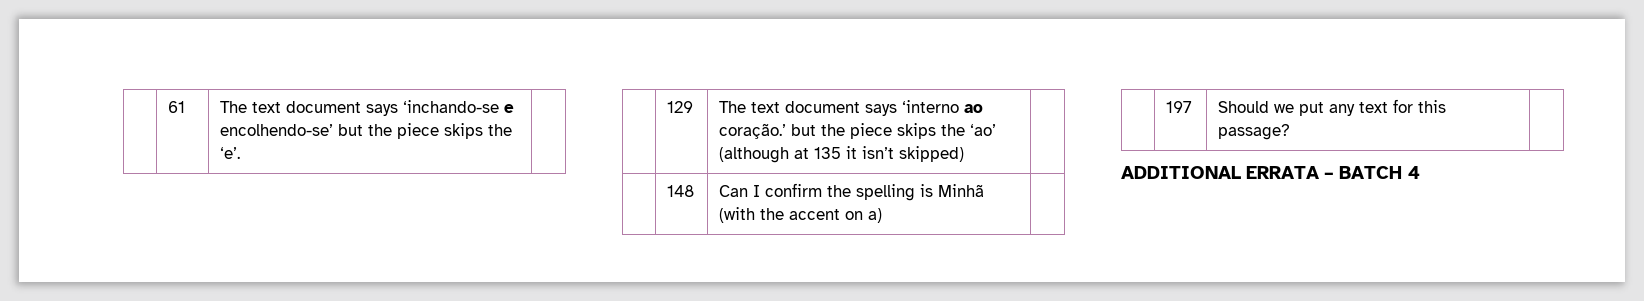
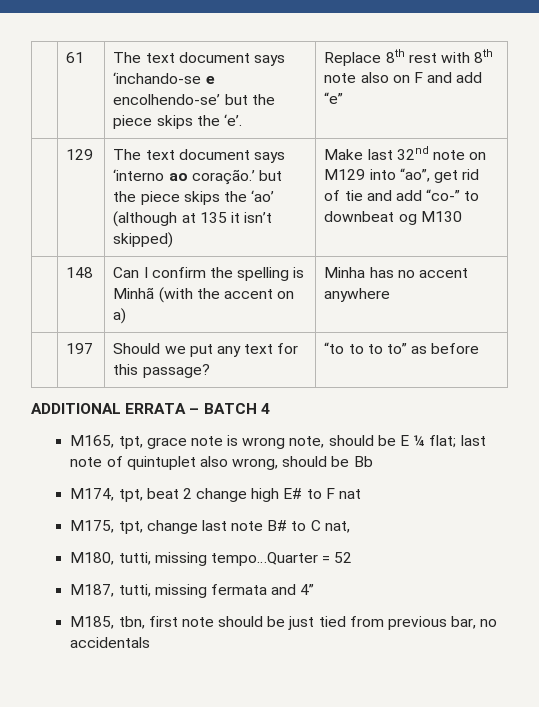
- | 61 | The text document says ‘inchando-se e encolhendo-se’ but the piece skips the ‘e’. |
+ | 61 | The text document says ‘inchando-se e encolhendo-se’ but the piece skips the ‘e’. | Replace 8th rest with 8th note also on F and add “e”
- | 129 | The text document says ‘interno ao coração.’ but the piece skips the ‘ao’ (although at 135 it isn’t skipped) |
+ | 129 | The text document says ‘interno ao coração.’ but the piece skips the ‘ao’ (although at 135 it isn’t skipped) | Make last 32nd note on M129 into “ao”, get rid of tie and add “co-” to downbeat og M130
- | 148 | Can I confirm the spelling is Minhã (with the accent on a) |
+ | 148 | Can I confirm the spelling is Minhã (with the accent on a) | Minha has no accent anywhere
- | 197 | Should we put any text for this passage? |
+ | 197 | Should we put any text for this passage? | “to to to to” as before
+ M165, tpt, grace note is wrong note, should be E ¼ flat; last note of quintuplet also wrong, should be Bb
+ M174, tpt, beat 2 change high E# to F nat
+ M175, tpt, change last note B# to C nat,
+ M180, tutti, missing tempo…Quarter = 52
+ M187, tutti, missing fermata and 4”
+ M185, tbn, first note should be just tied from previous bar, no accidentals

